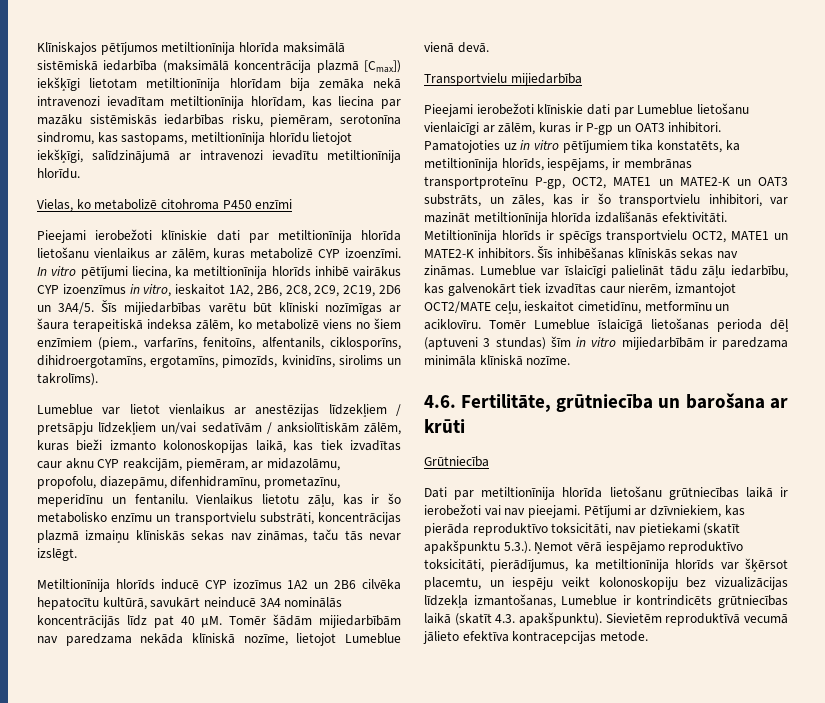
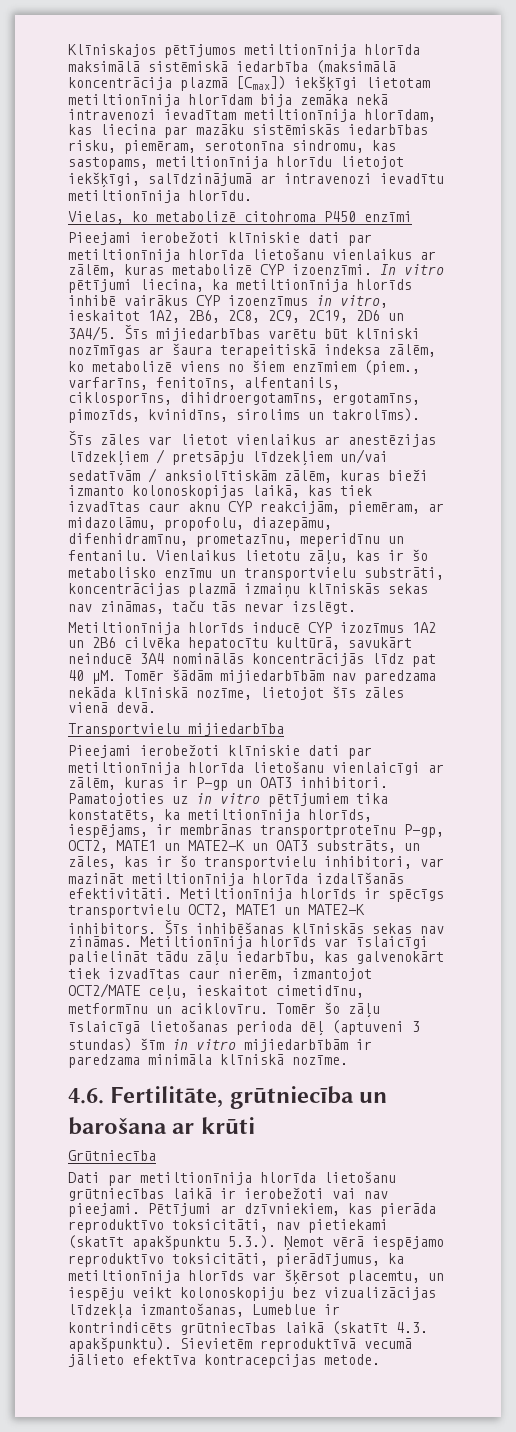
- Lumeblue var lietot vienlaikus ar anestēzijas līdzekļiem / pretsāpju līdzekļiem un/vai sedatīvām / anksiolītiskām zālēm, kuras bieži izmanto kolonoskopijas laikā, kas tiek izvadītas caur aknu CYP reakcijām, piemēram, ar midazolāmu, propofolu, diazepāmu, difenhidramīnu, prometazīnu, meperidīnu un fentanilu.
+ Šīs zāles var lietot vienlaikus ar anestēzijas līdzekļiem / pretsāpju līdzekļiem un/vai sedatīvām / anksiolītiskām zālēm, kuras bieži izmanto kolonoskopijas laikā, kas tiek izvadītas caur aknu CYP reakcijām, piemēram, ar midazolāmu, propofolu, diazepāmu, difenhidramīnu, prometazīnu, meperidīnu un fentanilu.
- Tomēr šādām mijiedarbībām nav paredzama nekāda klīniskā nozīme, lietojot Lumeblue vienā devā.
+ Tomēr šādām mijiedarbībām nav paredzama nekāda klīniskā nozīme, lietojot šīs zāles vienā devā.
- Pieejami ierobežoti klīniskie dati par Lumeblue lietošanu vienlaicīgi ar zālēm, kuras ir P-gp un OAT3 inhibitori.
+ Pieejami ierobežoti klīniskie dati par metiltionīnija hlorīda lietošanu vienlaicīgi ar zālēm, kuras ir P-gp un OAT3 inhibitori.
- Lumeblue var īslaicīgi palielināt tādu zāļu iedarbību, kas galvenokārt tiek izvadītas caur nierēm, izmantojot OCT2/MATE ceļu, ieskaitot cimetidīnu, metformīnu un aciklovīru.
+ Metiltionīnija hlorīds var īslaicīgi palielināt tādu zāļu iedarbību, kas galvenokārt tiek izvadītas caur nierēm, izmantojot OCT2/MATE ceļu, ieskaitot cimetidīnu, metformīnu un aciklovīru.
- Tomēr Lumeblue īslaicīgā lietošanas perioda dēļ (aptuveni 3 stundas) šīm in vitro mijiedarbībām ir paredzama minimāla klīniskā nozīme.
+ Tomēr šo zāļu īslaicīgā lietošanas perioda dēļ (aptuveni 3 stundas) šīm in vitro mijiedarbībām ir paredzama minimāla klīniskā nozīme.

